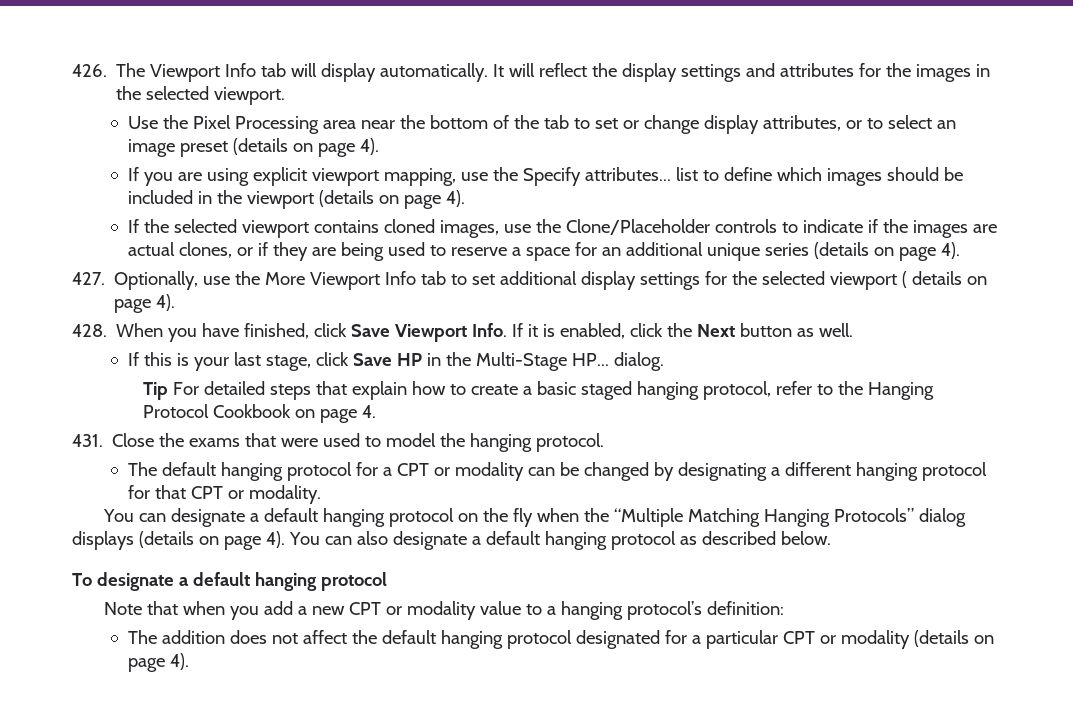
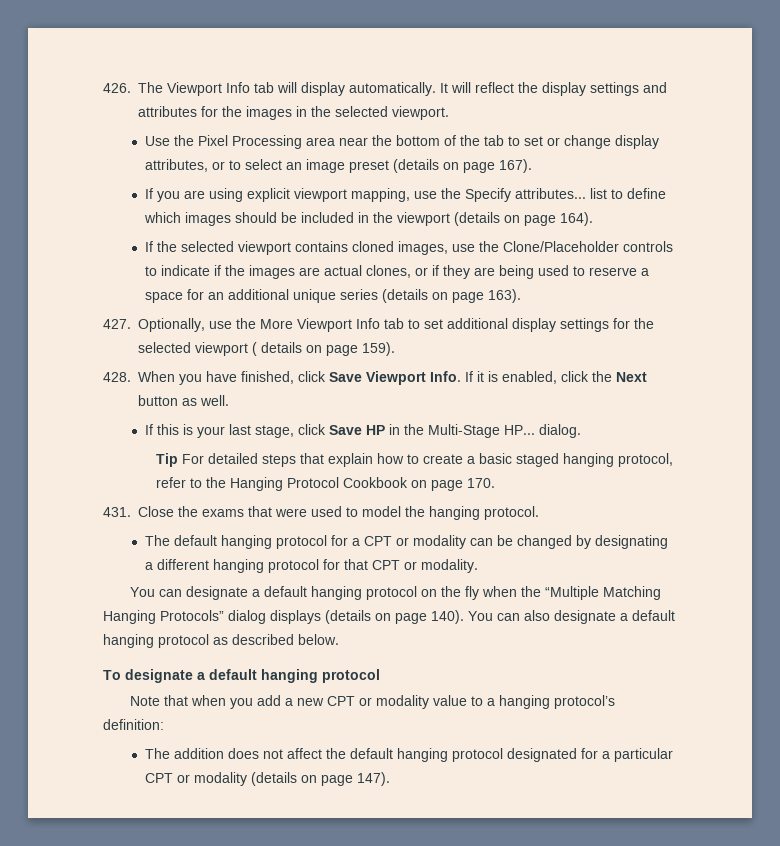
- Use the Pixel Processing area near the bottom of the tab to set or change display attributes, or to select an image preset (details on page 4).
+ Use the Pixel Processing area near the bottom of the tab to set or change display attributes, or to select an image preset (details on page 167).
- If you are using explicit viewport mapping, use the Specify attributes... list to define which images should be included in the viewport (details on page 4).
+ If you are using explicit viewport mapping, use the Specify attributes... list to define which images should be included in the viewport (details on page 164).
- If the selected viewport contains cloned images, use the Clone/Placeholder controls to indicate if the images are actual clones, or if they are being used to reserve a space for an additional unique series (details on page 4).
+ If the selected viewport contains cloned images, use the Clone/Placeholder controls to indicate if the images are actual clones, or if they are being used to reserve a space for an additional unique series (details on page 163).
- 427. Optionally, use the More Viewport Info tab to set additional display settings for the selected viewport ( details on page 4).
+ 427. Optionally, use the More Viewport Info tab to set additional display settings for the selected viewport ( details on page 159).
- Tip For detailed steps that explain how to create a basic staged hanging protocol, refer to the Hanging Protocol Cookbook on page 4.
+ Tip For detailed steps that explain how to create a basic staged hanging protocol, refer to the Hanging Protocol Cookbook on page 170.
- You can designate a default hanging protocol on the fly when the “Multiple Matching Hanging Protocols” dialog displays (details on page 4).
+ You can designate a default hanging protocol on the fly when the “Multiple Matching Hanging Protocols” dialog displays (details on page 140).
- The addition does not affect the default hanging protocol designated for a particular CPT or modality (details on page 4).
+ The addition does not affect the default hanging protocol designated for a particular CPT or modality (details on page 147).

